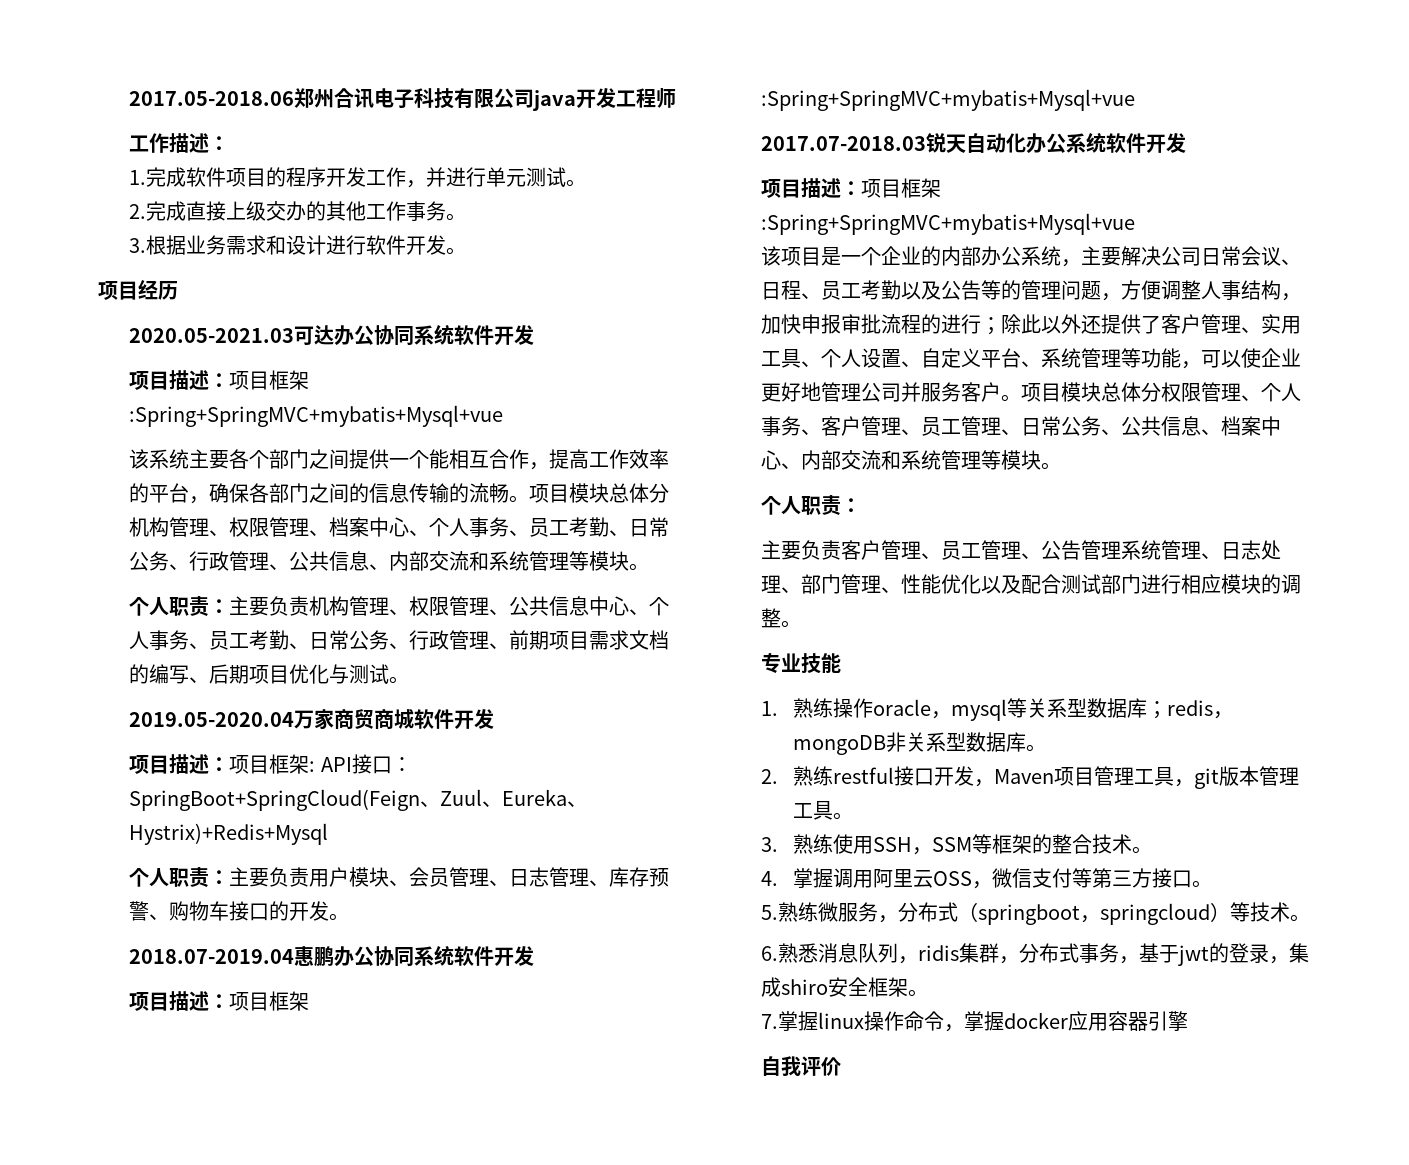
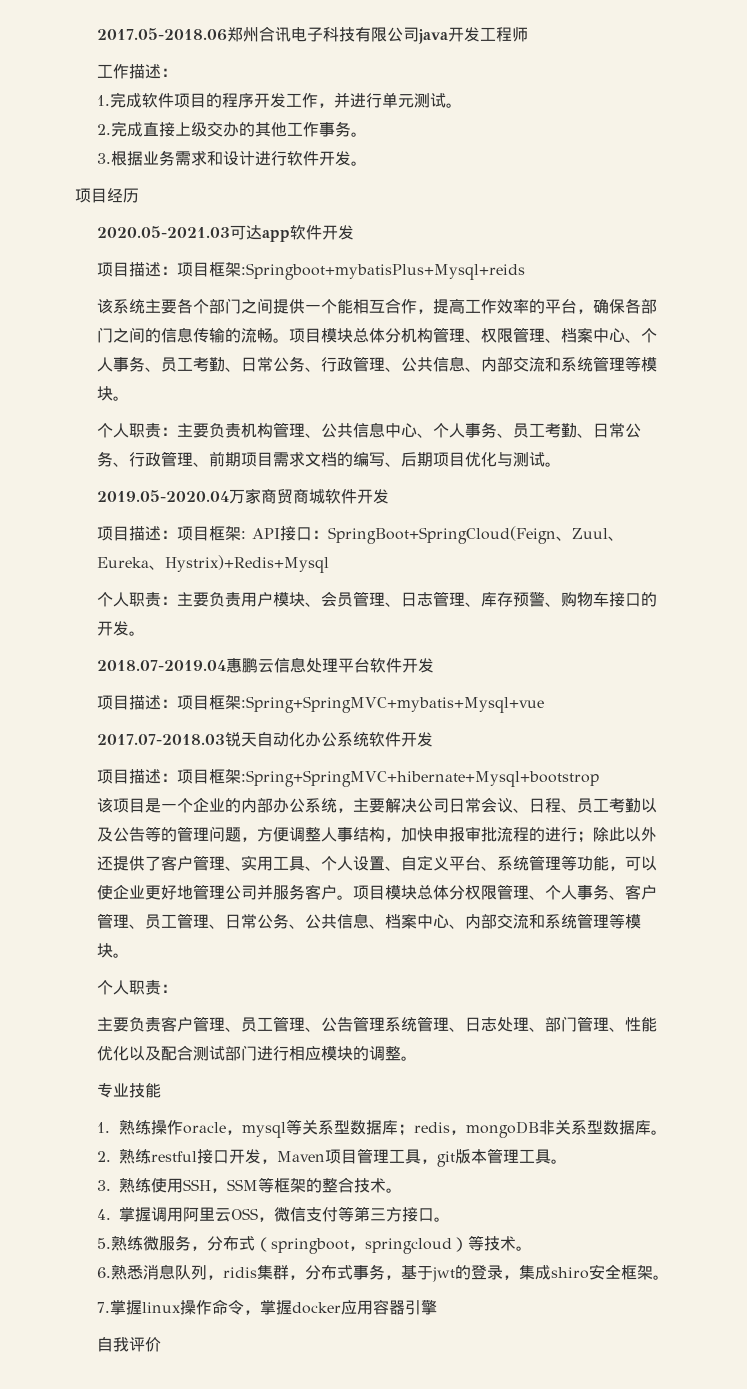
- 2020.05-2021.03可达办公协同系统软件开发
- 项目描述：项目框架:Spring+SpringMVC+mybatis+Mysql+vue
+ 2020.05-2021.03可达app软件开发
+ 项目描述：项目框架:Springboot+mybatisPlus+Mysql+reids
- 个人职责：主要负责机构管理、权限管理、公共信息中心、个人事务、员工考勤、日常公务、行政管理、前期项目需求文档的编写、后期项目优化与测试。
+ 个人职责：主要负责机构管理、公共信息中心、个人事务、员工考勤、日常公务、行政管理、前期项目需求文档的编写、后期项目优化与测试。
- 2018.07-2019.04惠鹏办公协同系统软件开发
+ 2018.07-2019.04惠鹏云信息处理平台软件开发
  2017.07-2018.03锐天自动化办公系统软件开发
- 项目描述：项目框架:Spring+SpringMVC+mybatis+Mysql+vue
+ 项目描述：项目框架:Spring+SpringMVC+hibernate+Mysql+bootstrop

